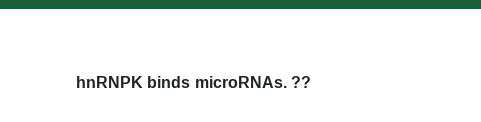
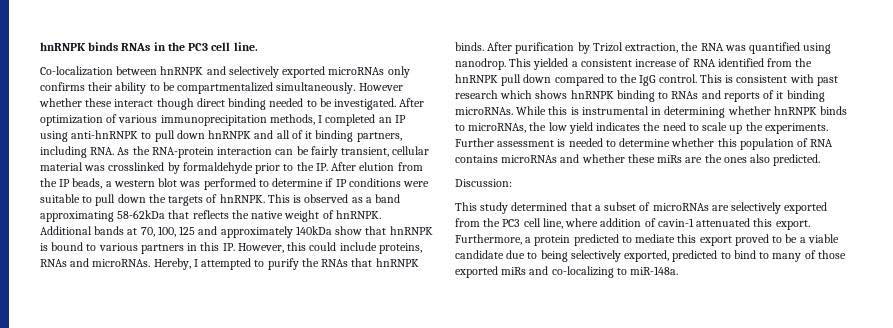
- hnRNPK binds microRNAs. ??
+ hnRNPK binds RNAs in the PC3 cell line.
+ Co-localization between hnRNPK and selectively exported microRNAs only confirms their ability to be compartmentalized simultaneously. However whether these interact though direct binding needed to be investigated. After optimization of various immunoprecipitation methods, I completed an IP using anti-hnRNPK to pull down hnRNPK and all of it binding partners, including RNA. As the RNA-protein interaction can be fairly transient, cellular material was crosslinked by formaldehyde prior to the IP. After elution from the IP beads, a western blot was performed to determine if IP conditions were suitable to pull down the targets of hnRNPK. This is observed as a band approximating 58-62kDa that reflects the native weight of hnRNPK. Additional bands at 70, 100, 125 and approximately 140kDa show that hnRNPK is bound to various partners in this IP. However, this could include proteins, RNAs and microRNAs. Hereby, I attempted to purify the RNAs that hnRNPK binds. After purification by Trizol extraction, the RNA was quantified using nanodrop. This yielded a consistent increase of RNA identified from the hnRNPK pull down compared to the IgG control. This is consistent with past research which shows hnRNPK binding to RNAs and reports of it binding microRNAs. While this is instrumental in determining whether hnRNPK binds to microRNAs, the low yield indicates the need to scale up the experiments. Further assessment is needed to determine whether this population of RNA contains microRNAs and whether these miRs are the ones also predicted.
+ Discussion:
+ This study determined that a subset of microRNAs are selectively exported from the PC3 cell line, where addition of cavin-1 attenuated this export. Furthermore, a protein predicted to mediate this export proved to be a viable candidate due to being selectively exported, predicted to bind to many of those exported miRs and co-localizing to miR-148a.

